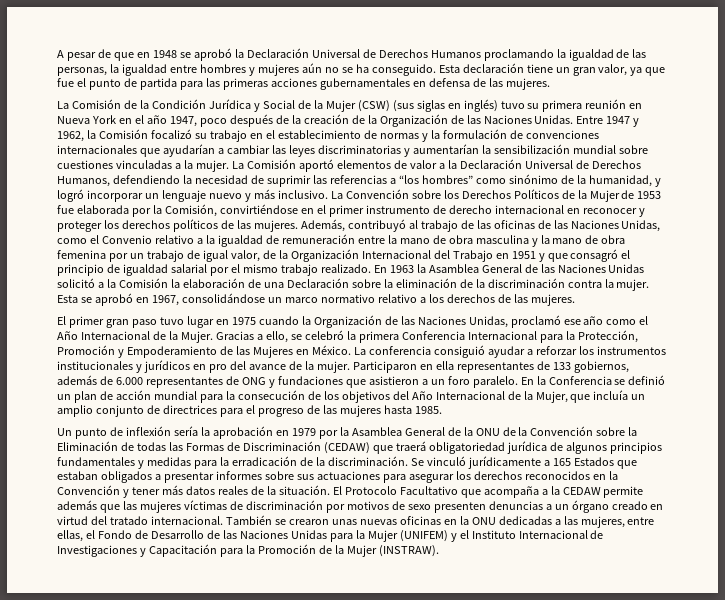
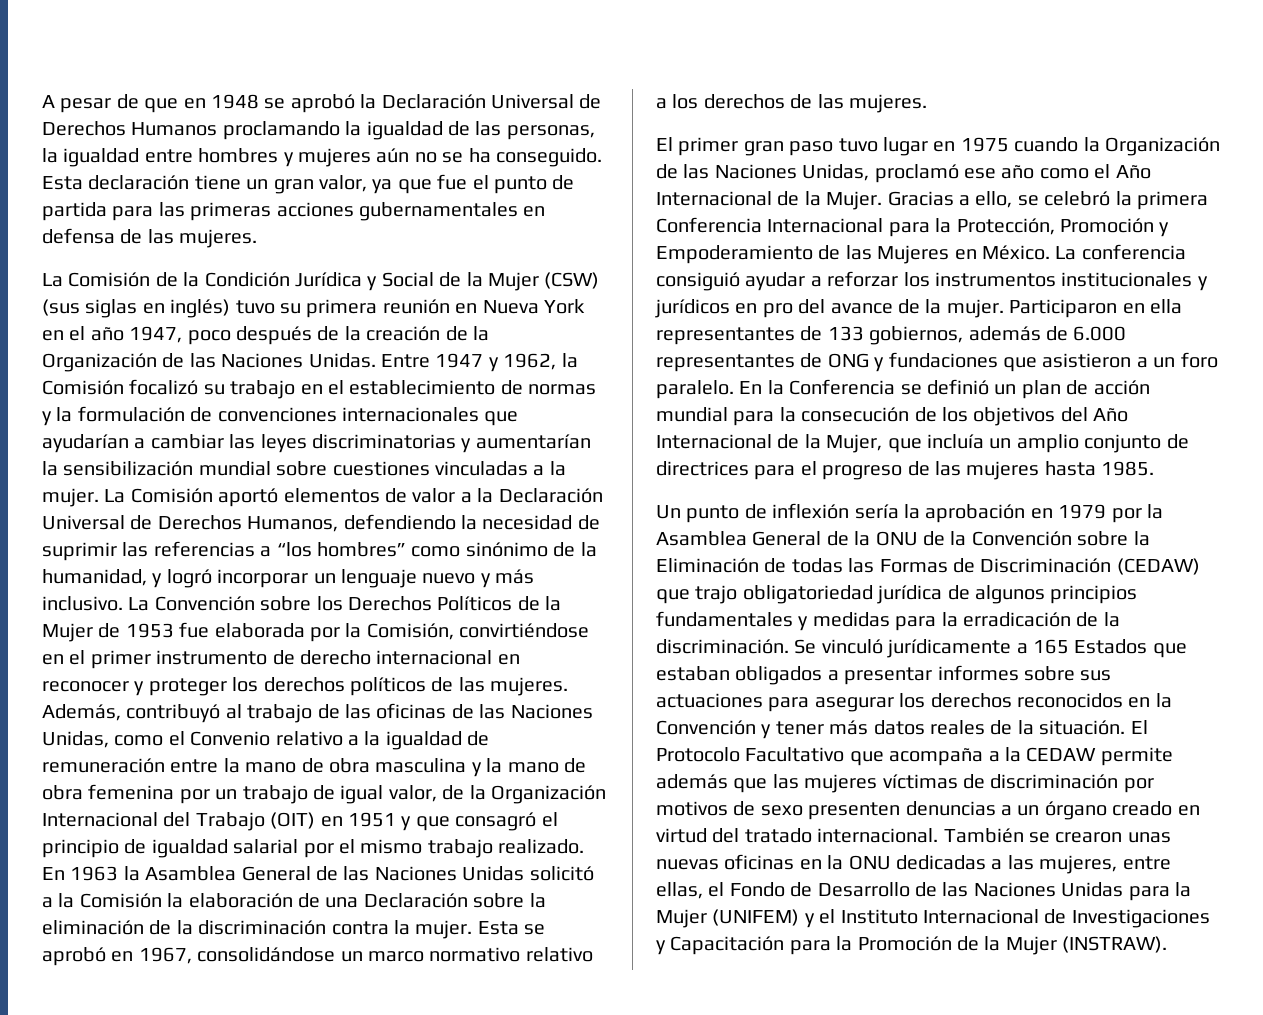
- Además, contribuyó al trabajo de las oficinas de las Naciones Unidas, como el Convenio relativo a la igualdad de remuneración entre la mano de obra masculina y la mano de obra femenina por un trabajo de igual valor, de la Organización Internacional del Trabajo en 1951 y que consagró el principio de igualdad salarial por el mismo trabajo realizado.
+ Además, contribuyó al trabajo de las oficinas de las Naciones Unidas, como el Convenio relativo a la igualdad de remuneración entre la mano de obra masculina y la mano de obra femenina por un trabajo de igual valor, de la Organización Internacional del Trabajo (OIT) en 1951 y que consagró el principio de igualdad salarial por el mismo trabajo realizado.
- Un punto de inflexión sería la aprobación en 1979 por la Asamblea General de la ONU de la Convención sobre la Eliminación de todas las Formas de Discriminación (CEDAW) que traerá obligatoriedad jurídica de algunos principios fundamentales y medidas para la erradicación de la discriminación.
+ Un punto de inflexión sería la aprobación en 1979 por la Asamblea General de la ONU de la Convención sobre la Eliminación de todas las Formas de Discriminación (CEDAW) que trajo obligatoriedad jurídica de algunos principios fundamentales y medidas para la erradicación de la discriminación.

